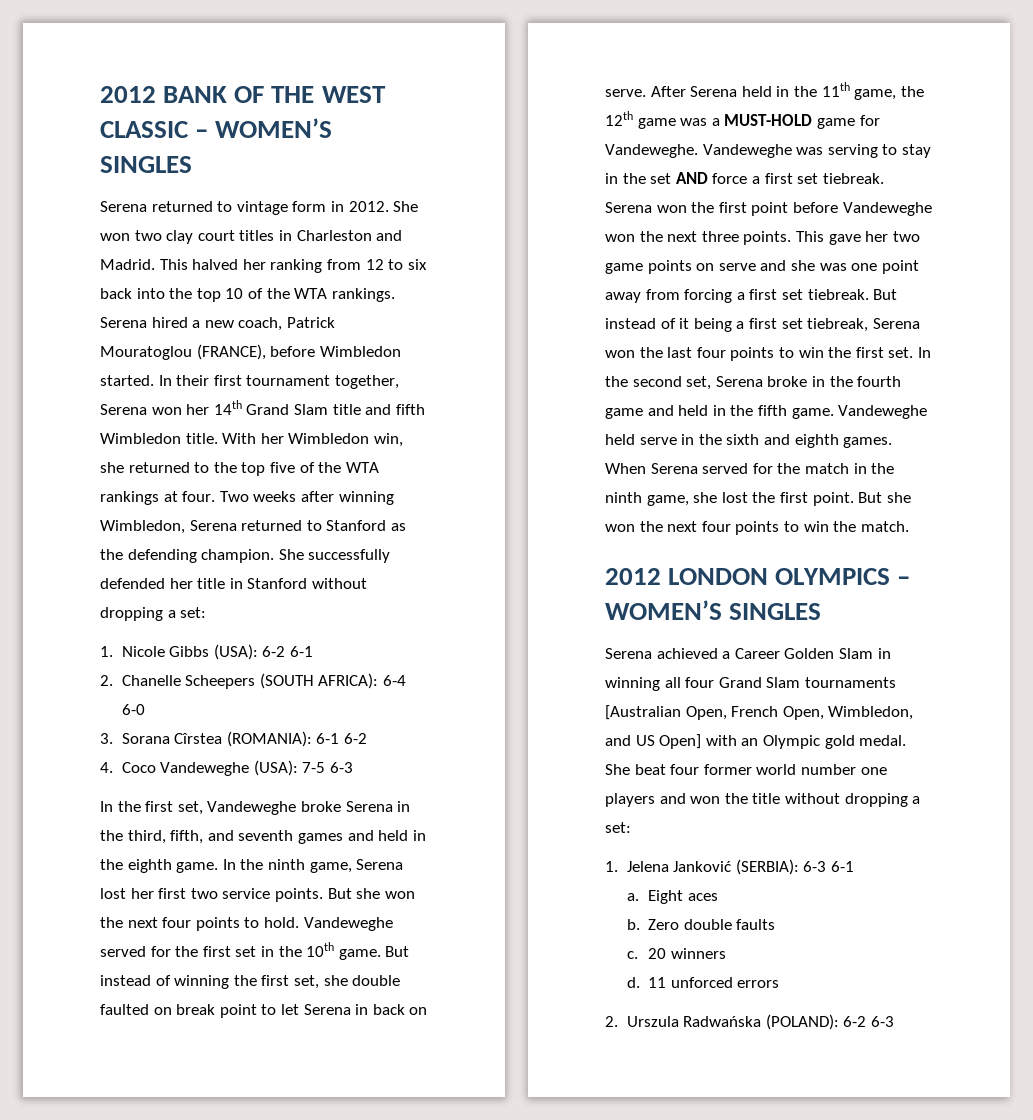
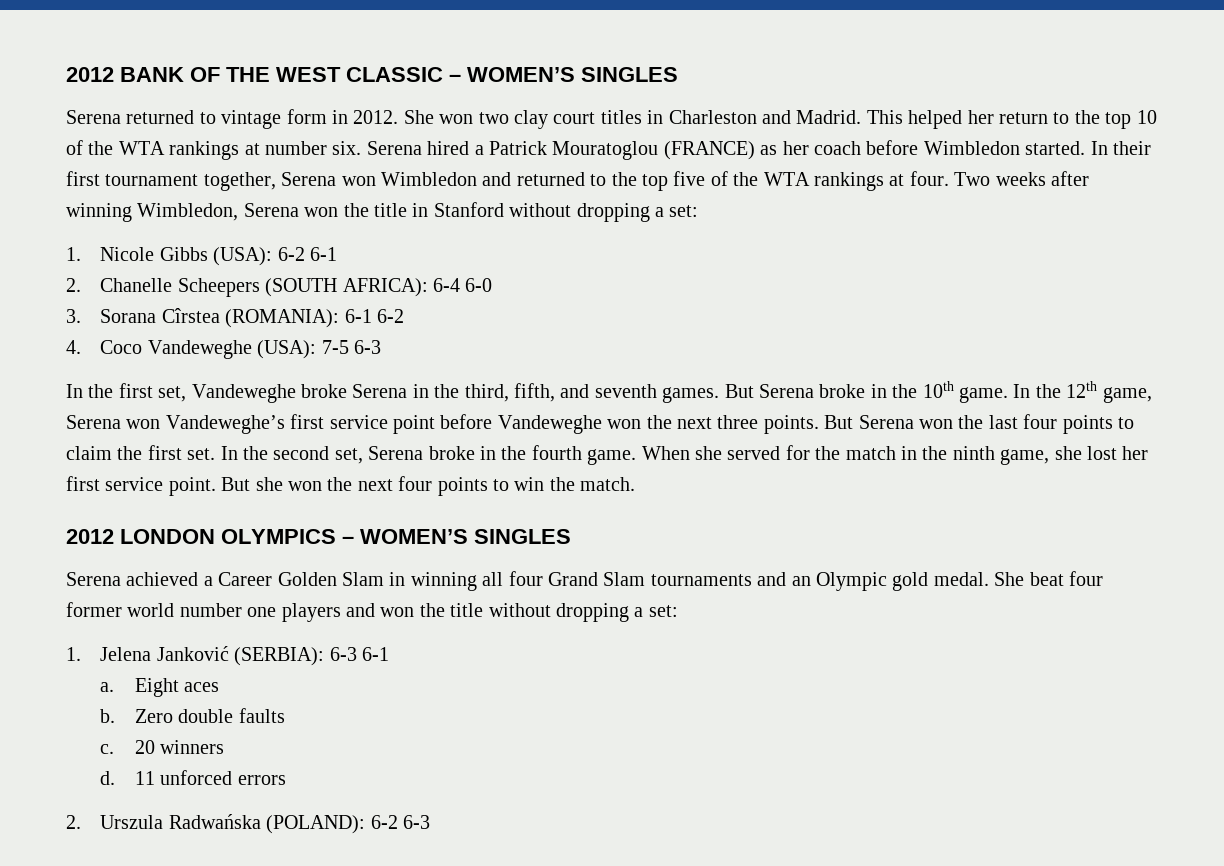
- This halved her ranking from 12 to six back into the top 10 of the WTA rankings. Serena hired a new coach, Patrick Mouratoglou (FRANCE), before Wimbledon started.
+ This helped her return to the top 10 of the WTA rankings at number six. Serena hired a Patrick Mouratoglou (FRANCE) as her coach before Wimbledon started.
- In their first tournament together, Serena won her 14th Grand Slam title and fifth Wimbledon title. With her Wimbledon win, she returned to the top five of the WTA rankings at four.
+ In their first tournament together, Serena won Wimbledon and returned to the top five of the WTA rankings at four.
- Two weeks after winning Wimbledon, Serena returned to Stanford as the defending champion. She successfully defended her title in Stanford without dropping a set:
+ Two weeks after winning Wimbledon, Serena won the title in Stanford without dropping a set:
- In the first set, Vandeweghe broke Serena in the third, fifth, and seventh games and held in the eighth game. In the ninth game, Serena lost her first two service points. But she won the next four points to hold. Vandeweghe served for the first set in the 10th game. But instead of winning the first set, she double faulted on break point to let Serena in back on serve. After Serena held in the 11th game, the 12th game was a MUST-HOLD game for Vandeweghe. Vandeweghe was serving to stay in the set AND force a first set tiebreak. Serena won the first point before Vandeweghe won the next three points.
+ In the first set, Vandeweghe broke Serena in the third, fifth, and seventh games. But Serena broke in the 10th game. In the 12th game, Serena won Vandeweghe’s first service point before Vandeweghe won the next three points.
- This gave her two game points on serve and she was one point away from forcing a first set tiebreak. But instead of it being a first set tiebreak, Serena won the last four points to win the first set.
+ But Serena won the last four points to claim the first set.
- In the second set, Serena broke in the fourth game and held in the fifth game. Vandeweghe held serve in the sixth and eighth games. When Serena served for the match in the ninth game, she lost the first point.
+ In the second set, Serena broke in the fourth game. When she served for the match in the ninth game, she lost her first service point.
- Serena achieved a Career Golden Slam in winning all four Grand Slam tournaments [Australian Open, French Open, Wimbledon, and US Open] with an Olympic gold medal.
+ Serena achieved a Career Golden Slam in winning all four Grand Slam tournaments and an Olympic gold medal.

